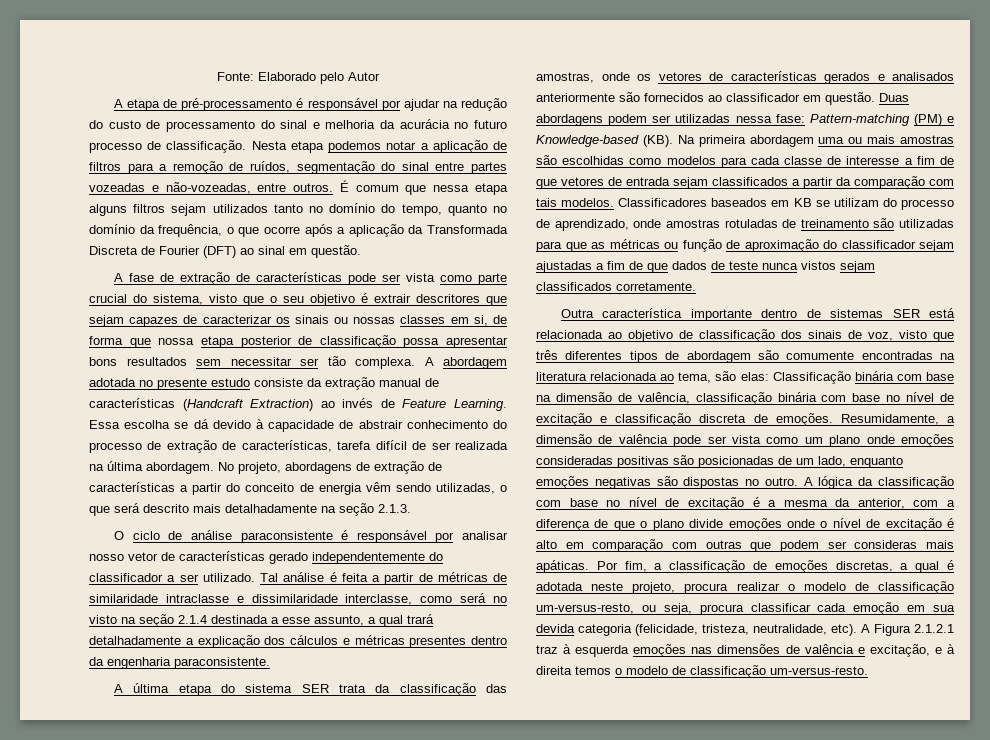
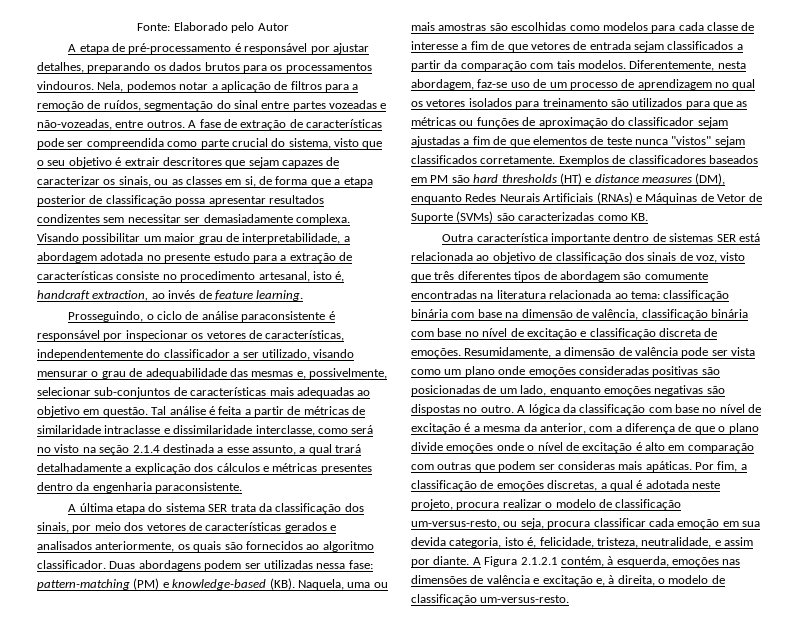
- A etapa de pré-processamento é responsável por ajudar na redução do custo de processamento do sinal e melhoria da acurácia no futuro processo de classificação. Nesta etapa podemos notar a aplicação de filtros para a remoção de ruídos, segmentação do sinal entre partes vozeadas e não-vozeadas, entre outros. É comum que nessa etapa alguns filtros sejam utilizados tanto no domínio do tempo, quanto no domínio da frequência, o que ocorre após a aplicação da Transformada Discreta de Fourier (DFT) ao sinal em questão.
- A fase de extração de características pode ser vista como parte crucial do sistema, visto que o seu objetivo é extrair descritores que sejam capazes de caracterizar os sinais ou nossas classes em si, de forma que nossa etapa posterior de classificação possa apresentar bons resultados sem necessitar ser tão complexa. A abordagem adotada no presente estudo consiste da extração manual de características (Handcraft Extraction) ao invés de Feature Learning. Essa escolha se dá devido à capacidade de abstrair conhecimento do processo de extração de características, tarefa difícil de ser realizada na última abordagem. No projeto, abordagens de extração de características a partir do conceito de energia vêm sendo utilizadas, o que será descrito mais detalhadamente na seção 2.1.3.
- O ciclo de análise paraconsistente é responsável por analisar nosso vetor de características gerado independentemente do classificador a ser utilizado.
+ A etapa de pré-processamento é responsável por ajustar detalhes, preparando os dados brutos para os processamentos vindouros. Nela, podemos notar a aplicação de filtros para a remoção de ruídos, segmentação do sinal entre partes vozeadas e não-vozeadas, entre outros. A fase de extração de características pode ser compreendida como parte crucial do sistema, visto que o seu objetivo é extrair descritores que sejam capazes de caracterizar os sinais, ou as classes em si, de forma que a etapa posterior de classificação possa apresentar resultados condizentes sem necessitar ser demasiadamente complexa. Visando possibilitar um maior grau de interpretabilidade, a abordagem adotada no presente estudo para a extração de características consiste no procedimento artesanal, isto é, handcraft extraction, ao invés de feature learning.
+ Prosseguindo, o ciclo de análise paraconsistente é responsável por inspecionar os vetores de características, independentemente do classificador a ser utilizado, visando mensurar o grau de adequabilidade das mesmas e, possivelmente, selecionar sub-conjuntos de características mais adequadas ao objetivo em questão.
- A última etapa do sistema SER trata da classificação das amostras, onde os vetores de características gerados e analisados anteriormente são fornecidos ao classificador em questão.
+ A última etapa do sistema SER trata da classificação dos sinais, por meio dos vetores de características gerados e analisados anteriormente, os quais são fornecidos ao algoritmo classificador.
- Duas abordagens podem ser utilizadas nessa fase: Pattern-matching (PM) e Knowledge-based (KB). Na primeira abordagem uma ou mais amostras são escolhidas como modelos para cada classe de interesse a fim de que vetores de entrada sejam classificados a partir da comparação com tais modelos.
+ Duas abordagens podem ser utilizadas nessa fase: pattern-matching (PM) e knowledge-based (KB). Naquela, uma ou mais amostras são escolhidas como modelos para cada classe de interesse a fim de que vetores de entrada sejam classificados a partir da comparação com tais modelos.
- Classificadores baseados em KB se utilizam do processo de aprendizado, onde amostras rotuladas de treinamento são utilizadas para que as métricas ou função de aproximação do classificador sejam ajustadas a fim de que dados de teste nunca vistos sejam classificados corretamente.
+ Diferentemente, nesta abordagem, faz-se uso de um processo de aprendizagem no qual os vetores isolados para treinamento são utilizados para que as métricas ou funções de aproximação do classificador sejam ajustadas a fim de que elementos de teste nunca "vistos" sejam classificados corretamente. Exemplos de classificadores baseados em PM são hard thresholds (HT) e distance measures (DM), enquanto Redes Neurais Artificiais (RNAs) e Máquinas de Vetor de Suporte (SVMs) são caracterizadas como KB.
- Outra característica importante dentro de sistemas SER está relacionada ao objetivo de classificação dos sinais de voz, visto que três diferentes tipos de abordagem são comumente encontradas na literatura relacionada ao tema, são elas: Classificação binária com base na dimensão de valência, classificação binária com base no nível de excitação e classificação discreta de emoções.
+ Outra característica importante dentro de sistemas SER está relacionada ao objetivo de classificação dos sinais de voz, visto que três diferentes tipos de abordagem são comumente encontradas na literatura relacionada ao tema: classificação binária com base na dimensão de valência, classificação binária com base no nível de excitação e classificação discreta de emoções.
- Por fim, a classificação de emoções discretas, a qual é adotada neste projeto, procura realizar o modelo de classificação um-versus-resto, ou seja, procura classificar cada emoção em sua devida categoria (felicidade, tristeza, neutralidade, etc). A Figura 2.1.2.1 traz à esquerda emoções nas dimensões de valência e excitação, e à direita temos o modelo de classificação um-versus-resto.
+ Por fim, a classificação de emoções discretas, a qual é adotada neste projeto, procura realizar o modelo de classificação um-versus-resto, ou seja, procura classificar cada emoção em sua devida categoria, isto é, felicidade, tristeza, neutralidade, e assim por diante. A Figura 2.1.2.1 contém, à esquerda, emoções nas dimensões de valência e excitação e, à direita, o modelo de classificação um-versus-resto.

